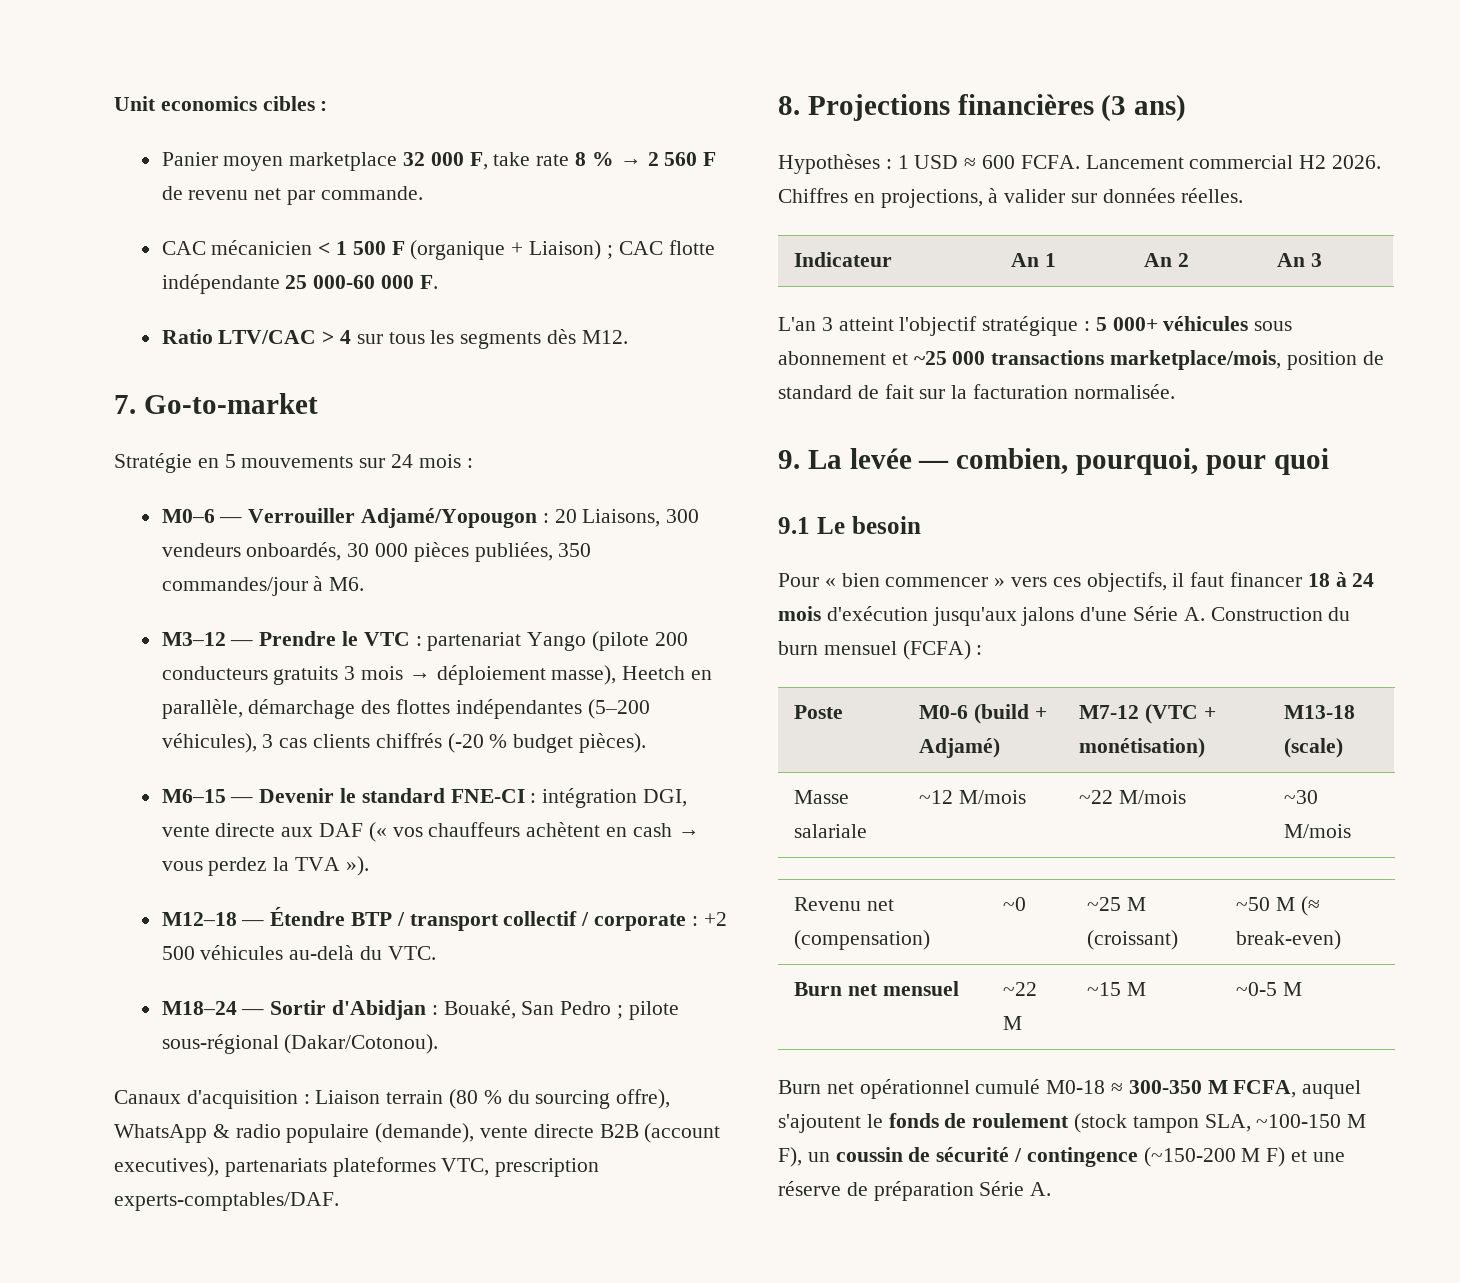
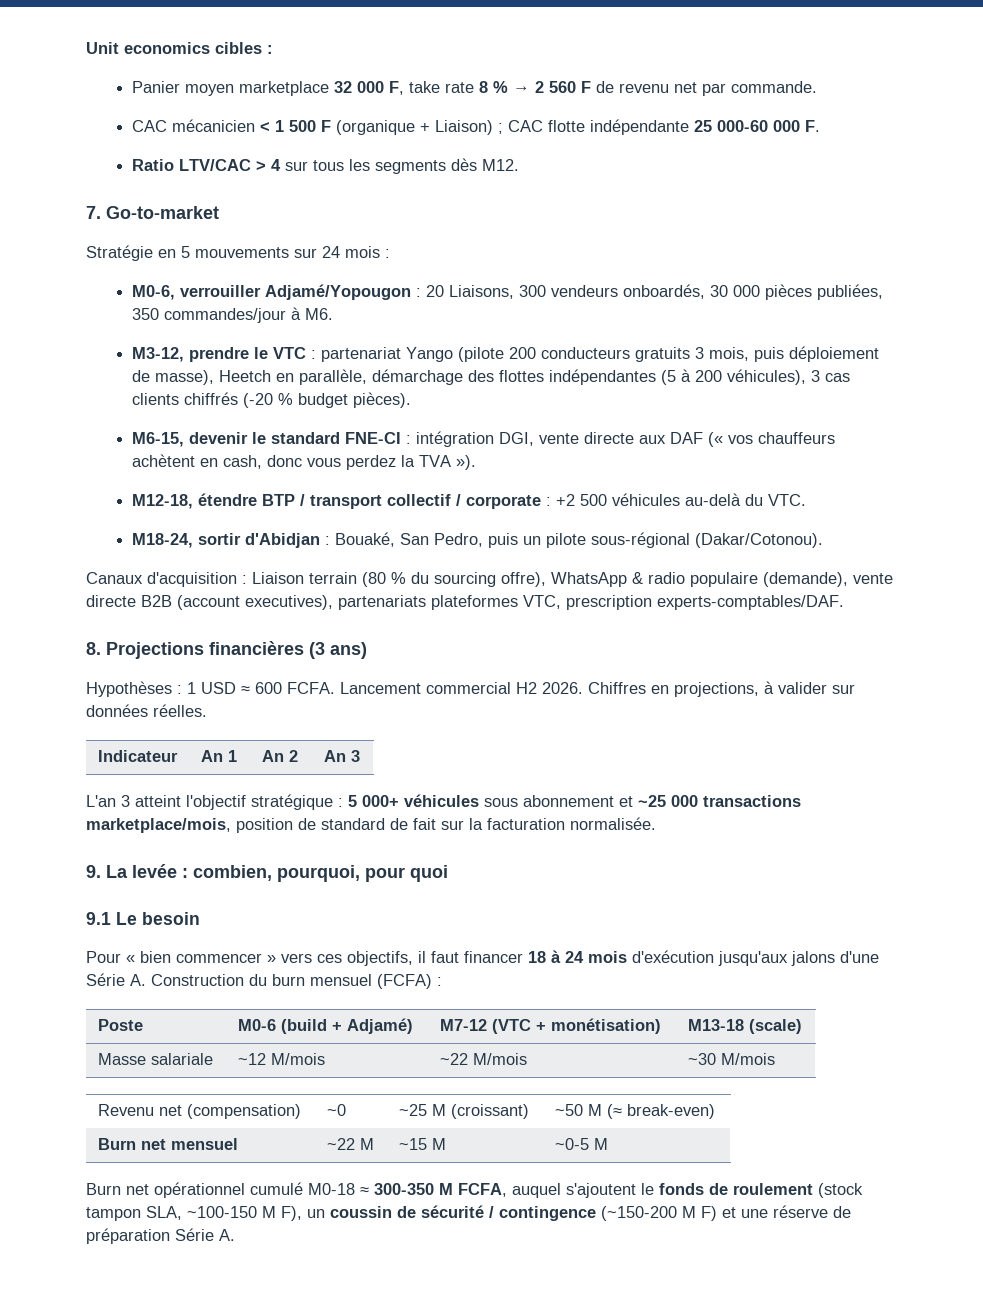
- M0–6 — Verrouiller Adjamé/Yopougon : 20 Liaisons, 300 vendeurs onboardés, 30 000 pièces publiées, 350 commandes/jour à M6.
+ M0-6, verrouiller Adjamé/Yopougon : 20 Liaisons, 300 vendeurs onboardés, 30 000 pièces publiées, 350 commandes/jour à M6.
- M3–12 — Prendre le VTC : partenariat Yango (pilote 200 conducteurs gratuits 3 mois → déploiement masse), Heetch en parallèle, démarchage des flottes indépendantes (5–200 véhicules), 3 cas clients chiffrés (-20 % budget pièces).
+ M3-12, prendre le VTC : partenariat Yango (pilote 200 conducteurs gratuits 3 mois, puis déploiement de masse), Heetch en parallèle, démarchage des flottes indépendantes (5 à 200 véhicules), 3 cas clients chiffrés (-20 % budget pièces).
- M6–15 — Devenir le standard FNE-CI : intégration DGI, vente directe aux DAF (« vos chauffeurs achètent en cash → vous perdez la TVA »).
+ M6-15, devenir le standard FNE-CI : intégration DGI, vente directe aux DAF (« vos chauffeurs achètent en cash, donc vous perdez la TVA »).
- M12–18 — Étendre BTP / transport collectif / corporate : +2 500 véhicules au-delà du VTC.
+ M12-18, étendre BTP / transport collectif / corporate : +2 500 véhicules au-delà du VTC.
- M18–24 — Sortir d'Abidjan : Bouaké, San Pedro ; pilote sous-régional (Dakar/Cotonou).
+ M18-24, sortir d'Abidjan : Bouaké, San Pedro, puis un pilote sous-régional (Dakar/Cotonou).
- 9. La levée — combien, pourquoi, pour quoi
+ 9. La levée : combien, pourquoi, pour quoi

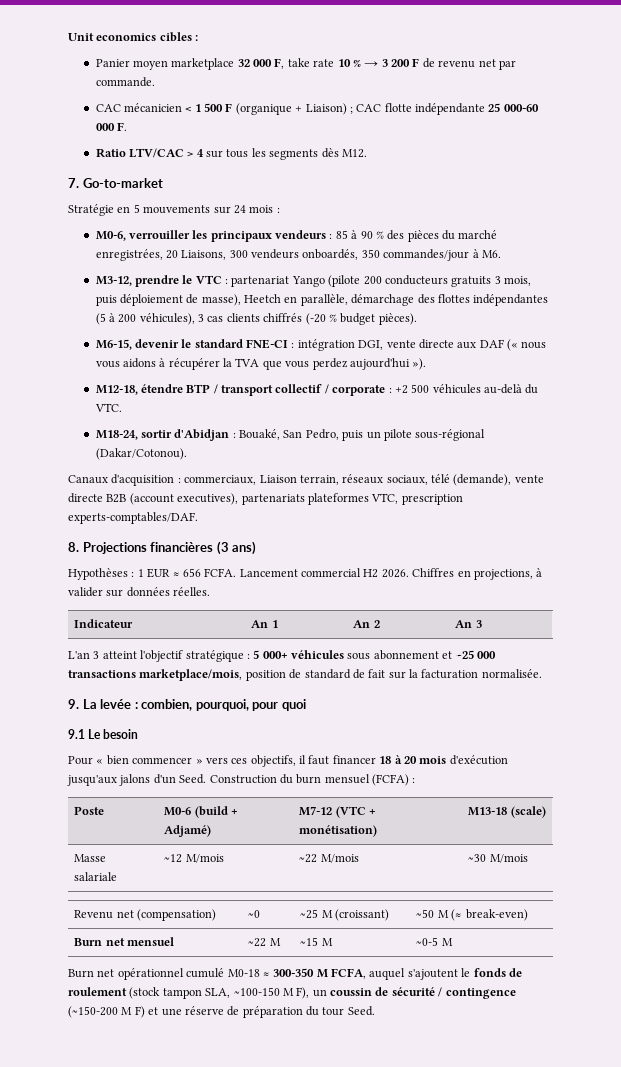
- Panier moyen marketplace 32 000 F, take rate 8 % → 2 560 F de revenu net par commande.
+ Panier moyen marketplace 32 000 F, take rate 10 % → 3 200 F de revenu net par commande.
- M0-6, verrouiller Adjamé/Yopougon : 20 Liaisons, 300 vendeurs onboardés, 30 000 pièces publiées, 350 commandes/jour à M6.
+ M0-6, verrouiller les principaux vendeurs : 85 à 90 % des pièces du marché enregistrées, 20 Liaisons, 300 vendeurs onboardés, 350 commandes/jour à M6.
- M6-15, devenir le standard FNE-CI : intégration DGI, vente directe aux DAF (« vos chauffeurs achètent en cash, donc vous perdez la TVA »).
+ M6-15, devenir le standard FNE-CI : intégration DGI, vente directe aux DAF (« nous vous aidons à récupérer la TVA que vous perdez aujourd'hui »).
- Canaux d'acquisition : Liaison terrain (80 % du sourcing offre), WhatsApp & radio populaire (demande), vente directe B2B (account executives), partenariats plateformes VTC, prescription experts-comptables/DAF.
+ Canaux d'acquisition : commerciaux, Liaison terrain, réseaux sociaux, télé (demande), vente directe B2B (account executives), partenariats plateformes VTC, prescription experts-comptables/DAF.
- Hypothèses : 1 USD ≈ 600 FCFA.
+ Hypothèses : 1 EUR ≈ 656 FCFA.
- Pour « bien commencer » vers ces objectifs, il faut financer 18 à 24 mois d'exécution jusqu'aux jalons d'une Série A. Construction du burn mensuel (FCFA) :
+ Pour « bien commencer » vers ces objectifs, il faut financer 18 à 20 mois d'exécution jusqu'aux jalons d'un Seed. Construction du burn mensuel (FCFA) :
- Burn net opérationnel cumulé M0-18 ≈ 300-350 M FCFA, auquel s'ajoutent le fonds de roulement (stock tampon SLA, ~100-150 M F), un coussin de sécurité / contingence (~150-200 M F) et une réserve de préparation Série A.
+ Burn net opérationnel cumulé M0-18 ≈ 300-350 M FCFA, auquel s'ajoutent le fonds de roulement (stock tampon SLA, ~100-150 M F), un coussin de sécurité / contingence (~150-200 M F) et une réserve de préparation du tour Seed.

